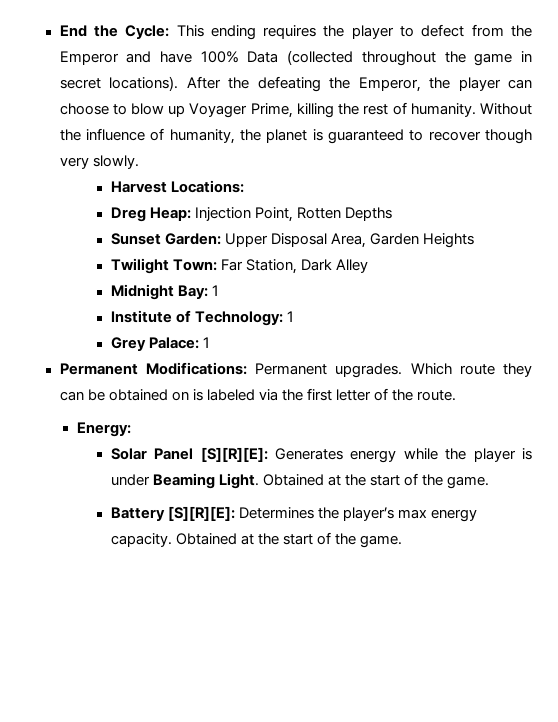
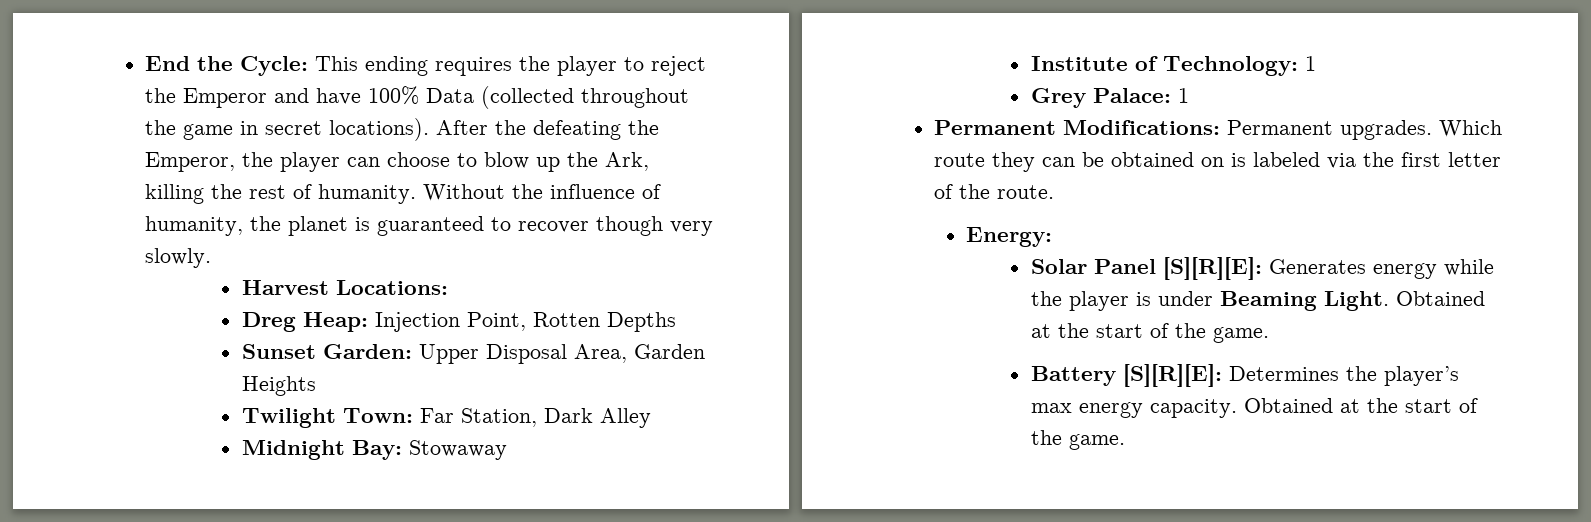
- End the Cycle: This ending requires the player to defect from the Emperor and have 100% Data (collected throughout the game in secret locations).
+ End the Cycle: This ending requires the player to reject the Emperor and have 100% Data (collected throughout the game in secret locations).
- After the defeating the Emperor, the player can choose to blow up Voyager Prime, killing the rest of humanity.
+ After the defeating the Emperor, the player can choose to blow up the Ark, killing the rest of humanity.
- Midnight Bay: 1
+ Midnight Bay: Stowaway

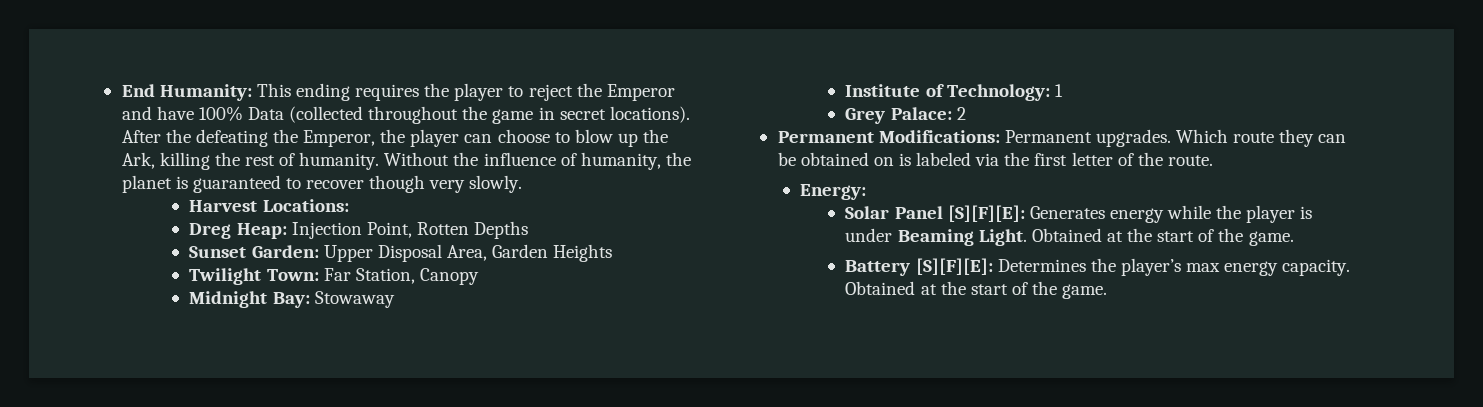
- End the Cycle: This ending requires the player to reject the Emperor and have 100% Data (collected throughout the game in secret locations).
+ End Humanity: This ending requires the player to reject the Emperor and have 100% Data (collected throughout the game in secret locations).
- Twilight Town: Far Station, Dark Alley
+ Twilight Town: Far Station, Canopy
- Grey Palace: 1
+ Grey Palace: 2
- Solar Panel [S][R][E]: Generates energy while the player is under Beaming Light.
+ Solar Panel [S][F][E]: Generates energy while the player is under Beaming Light.
- Battery [S][R][E]: Determines the player’s max energy capacity.
+ Battery [S][F][E]: Determines the player’s max energy capacity.

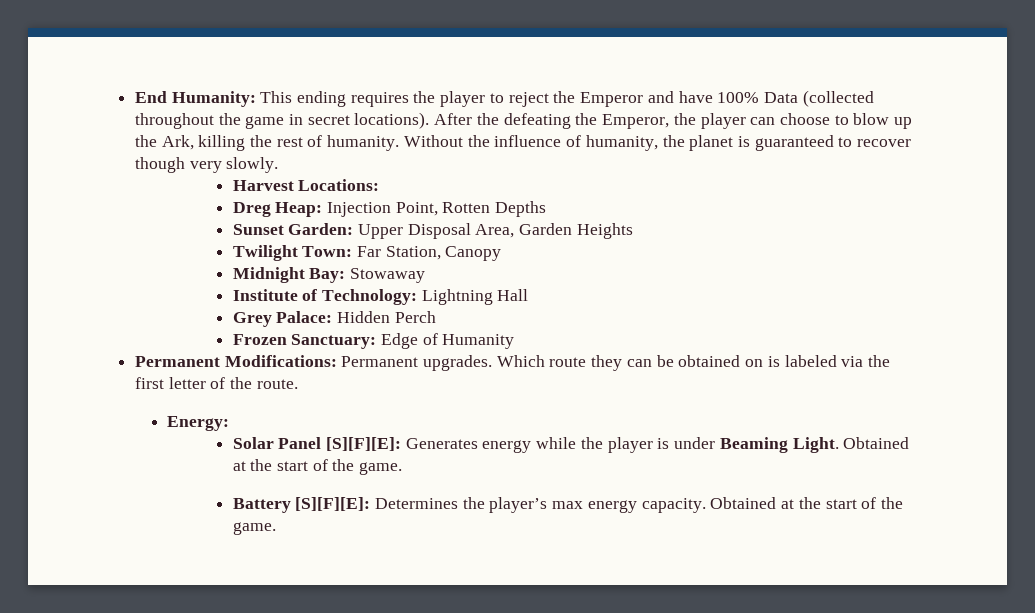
- Institute of Technology: 1
+ Institute of Technology: Lightning Hall
- Grey Palace: 2
+ Grey Palace: Hidden Perch
+ Frozen Sanctuary: Edge of Humanity

